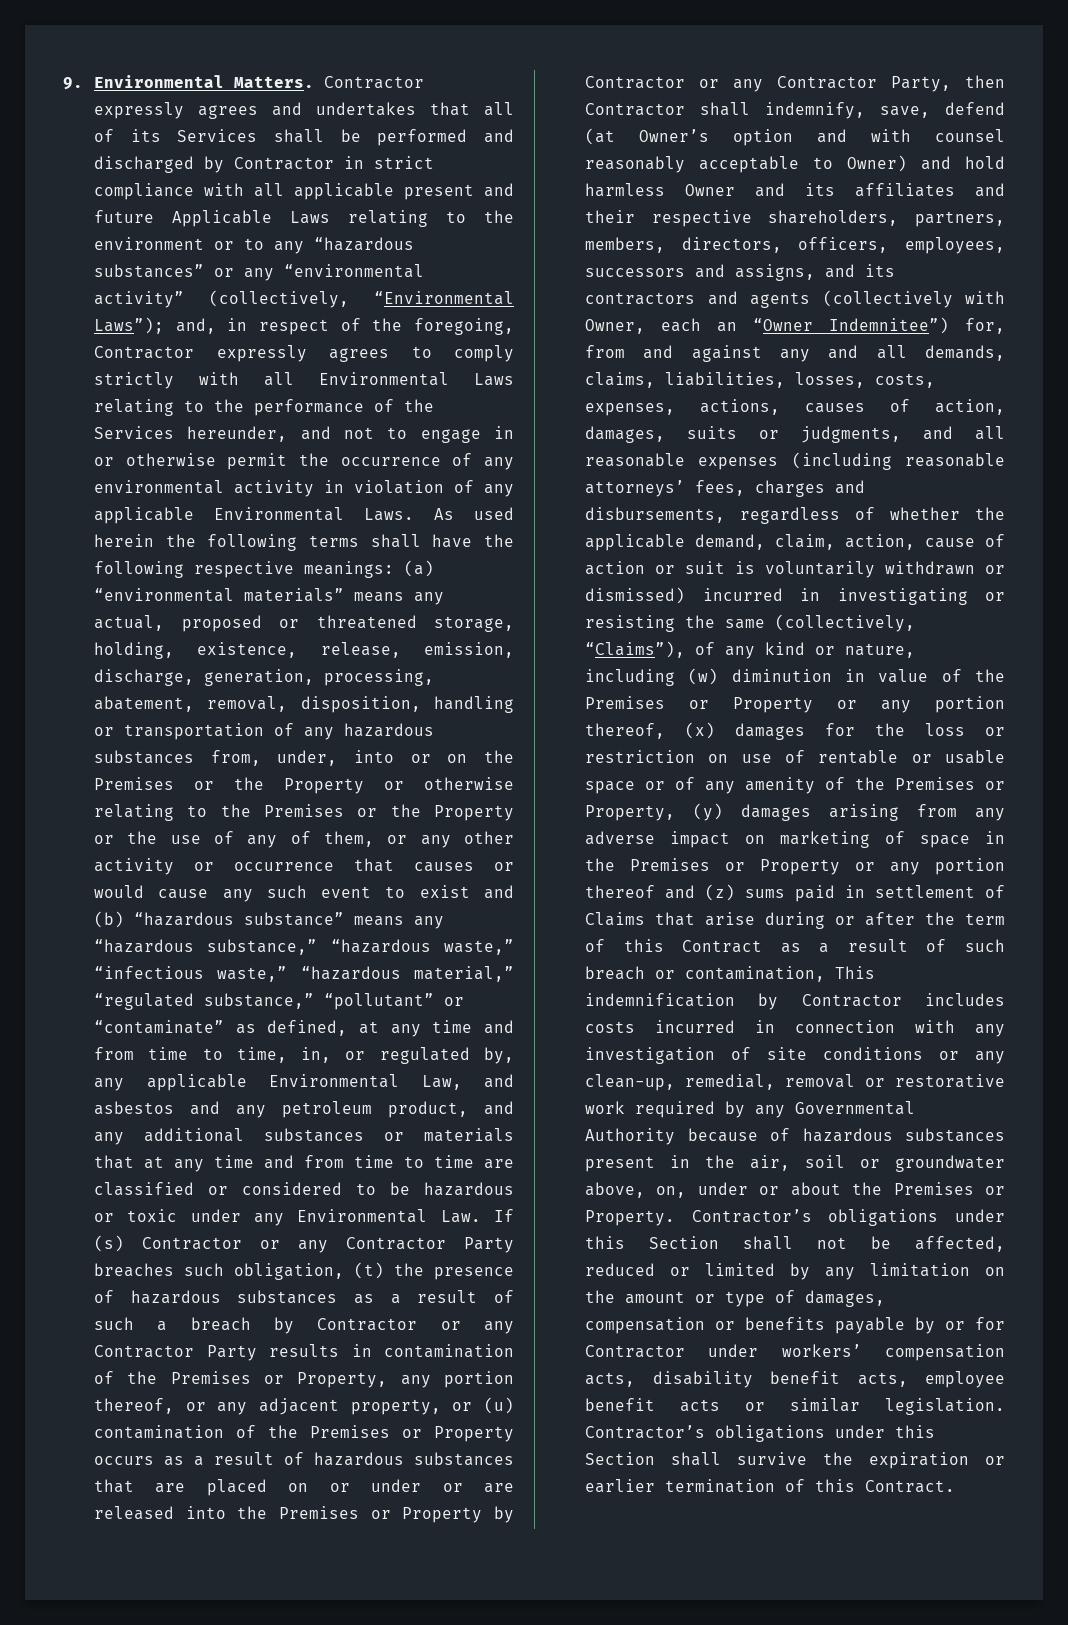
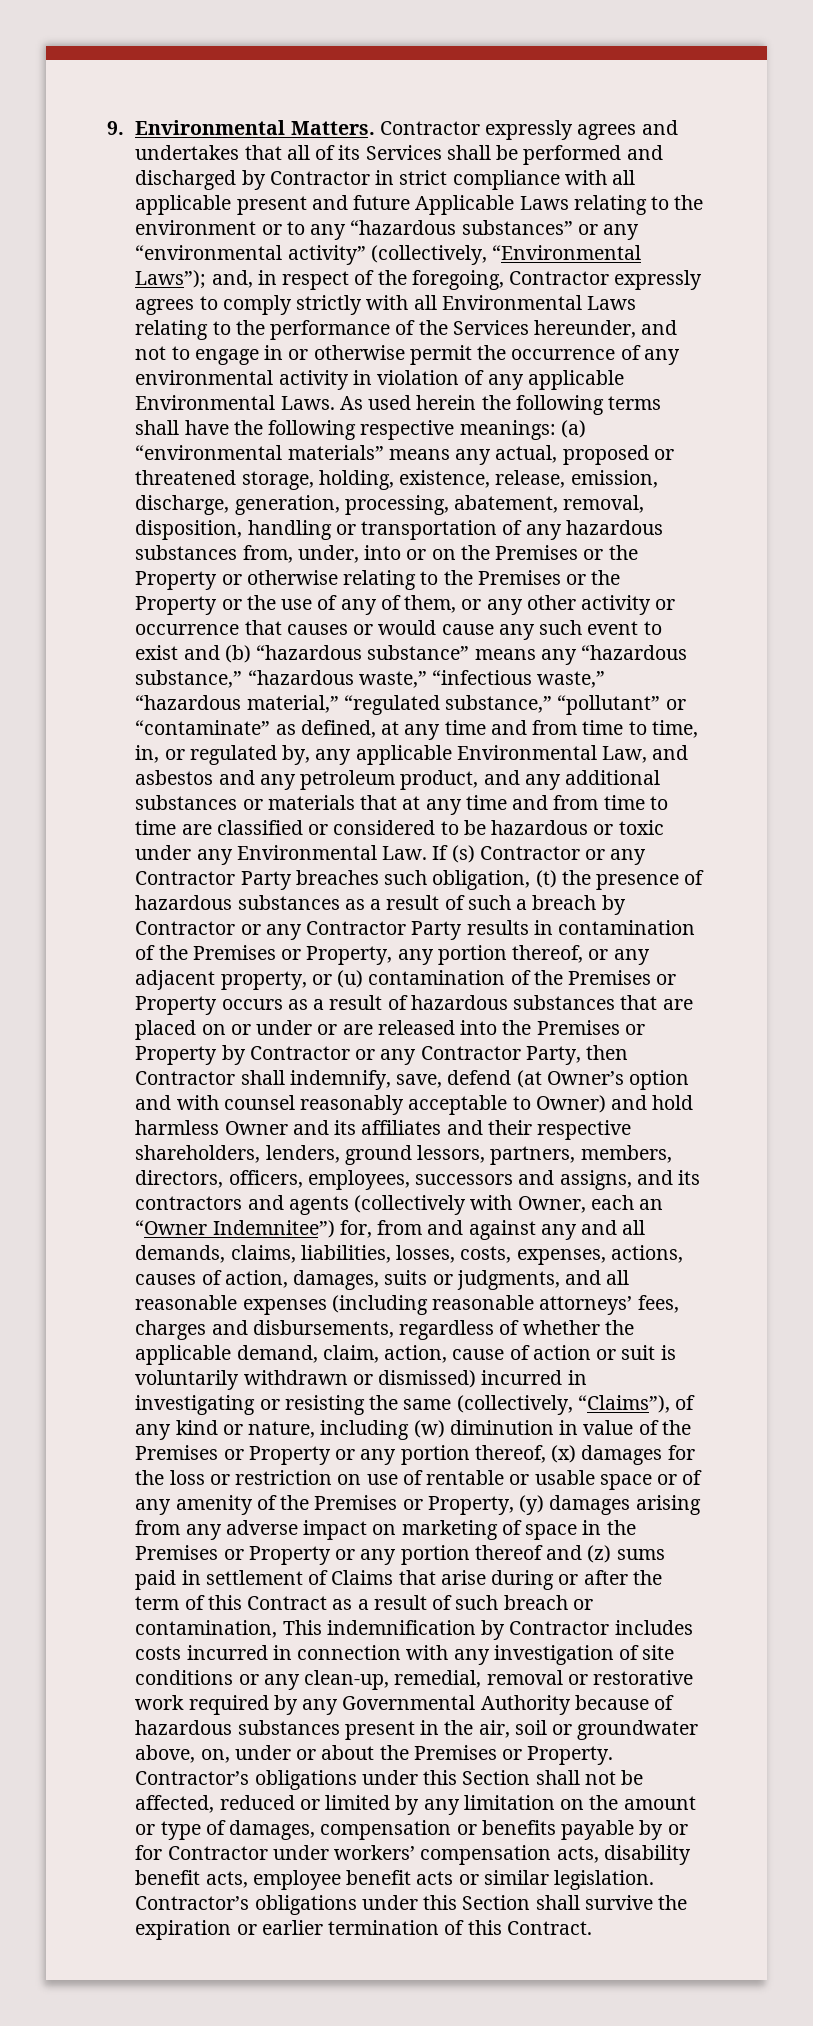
- (a) “environmental materials” means any actual, proposed or threatened storage, holding, existence, release, emission, discharge, generation, processing, abatement, removal, disposition, handling or transportation of any hazardous substances from, under, into or on the Premises or the Property or otherwise relating to the Premises or the Property or the use of any of them, or any other activity or occurrence that causes or would cause any such event to exist and (b) “hazardous substance” means any “hazardous substance,” “hazardous waste,” “infectious waste,” “hazardous material,” “regulated substance,” “pollutant” or “contaminate” as defined, at any time and from time to time, in, or regulated by, any applicable Environmental Law, and asbestos and any petroleum product, and any additional substances or materials that at any time and from time to time are classified or considered to be hazardous or toxic under any Environmental Law. If (s) Contractor or any Contractor Party breaches such obligation, (t) the presence of hazardous substances as a result of such a breach by Contractor or any Contractor Party results in contamination of the Premises or Property, any portion thereof, or any adjacent property, or (u) contamination of the Premises or Property occurs as a result of hazardous substances that are placed on or under or are released into the Premises or Property by Contractor or any Contractor Party, then Contractor shall indemnify, save, defend (at Owner’s option and with counsel reasonably acceptable to Owner) and hold harmless Owner and its affiliates and their respective shareholders, partners, members, directors, officers, employees, successors and assigns, and its contractors and agents (collectively with Owner, each an “Owner Indemnitee”) for, from and against any and all demands, claims, liabilities, losses, costs, expenses, actions, causes of action, damages, suits or judgments, and all reasonable expenses (including reasonable attorneys’ fees, charges and disbursements, regardless of whether the applicable demand, claim, action, cause of action or suit is voluntarily withdrawn or dismissed) incurred in investigating or resisting the same (collectively, “Claims”), of any kind or nature, including (w) diminution in value of the Premises or Property or any portion thereof, (x) damages for the loss or restriction on use of rentable or usable space or of any amenity of the Premises or Property, (y) damages arising from any adverse impact on marketing of space in the Premises or Property or any portion thereof and (z) sums paid in settlement of Claims that arise during or after the term of this Contract as a result of such breach or contamination, This indemnification by Contractor includes costs incurred in connection with any investigation of site conditions or any clean-up, remedial, removal or restorative work required by any Governmental Authority because of hazardous substances present in the air, soil or groundwater above, on, under or about the Premises or Property.
+ (a) “environmental materials” means any actual, proposed or threatened storage, holding, existence, release, emission, discharge, generation, processing, abatement, removal, disposition, handling or transportation of any hazardous substances from, under, into or on the Premises or the Property or otherwise relating to the Premises or the Property or the use of any of them, or any other activity or occurrence that causes or would cause any such event to exist and (b) “hazardous substance” means any “hazardous substance,” “hazardous waste,” “infectious waste,” “hazardous material,” “regulated substance,” “pollutant” or “contaminate” as defined, at any time and from time to time, in, or regulated by, any applicable Environmental Law, and asbestos and any petroleum product, and any additional substances or materials that at any time and from time to time are classified or considered to be hazardous or toxic under any Environmental Law. If (s) Contractor or any Contractor Party breaches such obligation, (t) the presence of hazardous substances as a result of such a breach by Contractor or any Contractor Party results in contamination of the Premises or Property, any portion thereof, or any adjacent property, or (u) contamination of the Premises or Property occurs as a result of hazardous substances that are placed on or under or are released into the Premises or Property by Contractor or any Contractor Party, then Contractor shall indemnify, save, defend (at Owner’s option and with counsel reasonably acceptable to Owner) and hold harmless Owner and its affiliates and their respective shareholders, lenders, ground lessors, partners, members, directors, officers, employees, successors and assigns, and its contractors and agents (collectively with Owner, each an “Owner Indemnitee”) for, from and against any and all demands, claims, liabilities, losses, costs, expenses, actions, causes of action, damages, suits or judgments, and all reasonable expenses (including reasonable attorneys’ fees, charges and disbursements, regardless of whether the applicable demand, claim, action, cause of action or suit is voluntarily withdrawn or dismissed) incurred in investigating or resisting the same (collectively, “Claims”), of any kind or nature, including (w) diminution in value of the Premises or Property or any portion thereof, (x) damages for the loss or restriction on use of rentable or usable space or of any amenity of the Premises or Property, (y) damages arising from any adverse impact on marketing of space in the Premises or Property or any portion thereof and (z) sums paid in settlement of Claims that arise during or after the term of this Contract as a result of such breach or contamination, This indemnification by Contractor includes costs incurred in connection with any investigation of site conditions or any clean-up, remedial, removal or restorative work required by any Governmental Authority because of hazardous substances present in the air, soil or groundwater above, on, under or about the Premises or Property.

